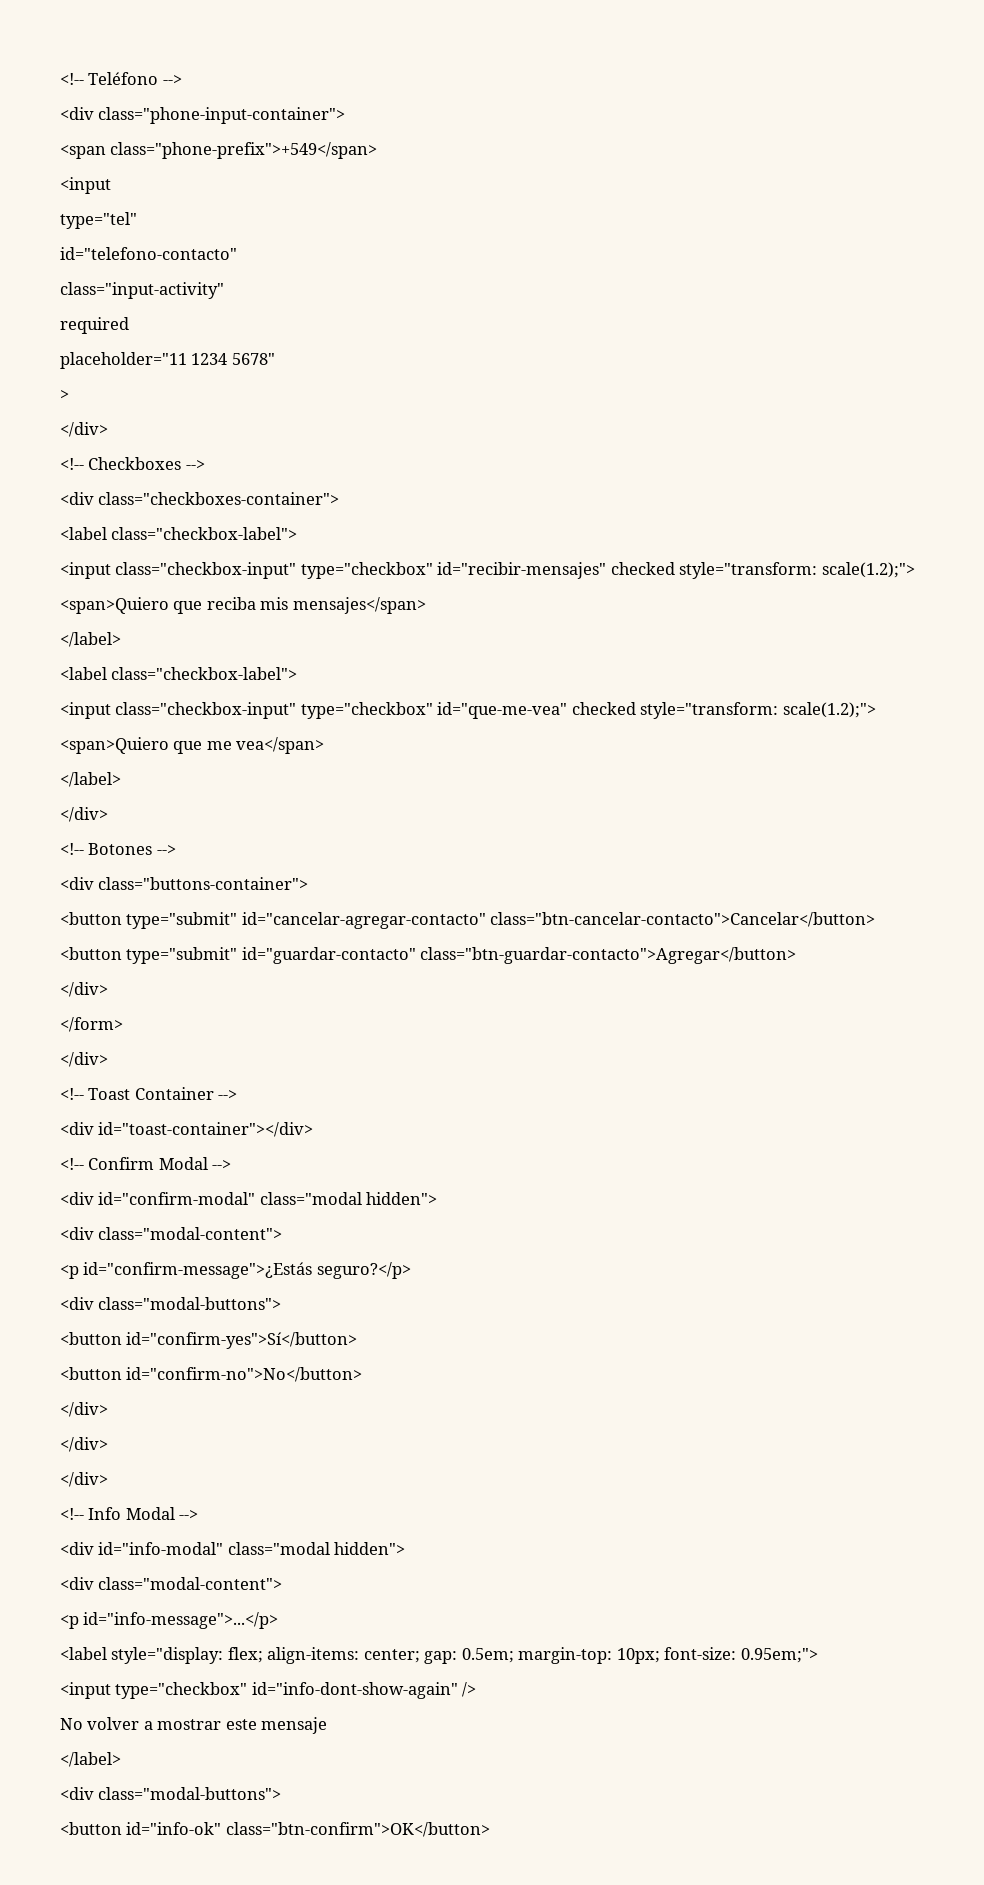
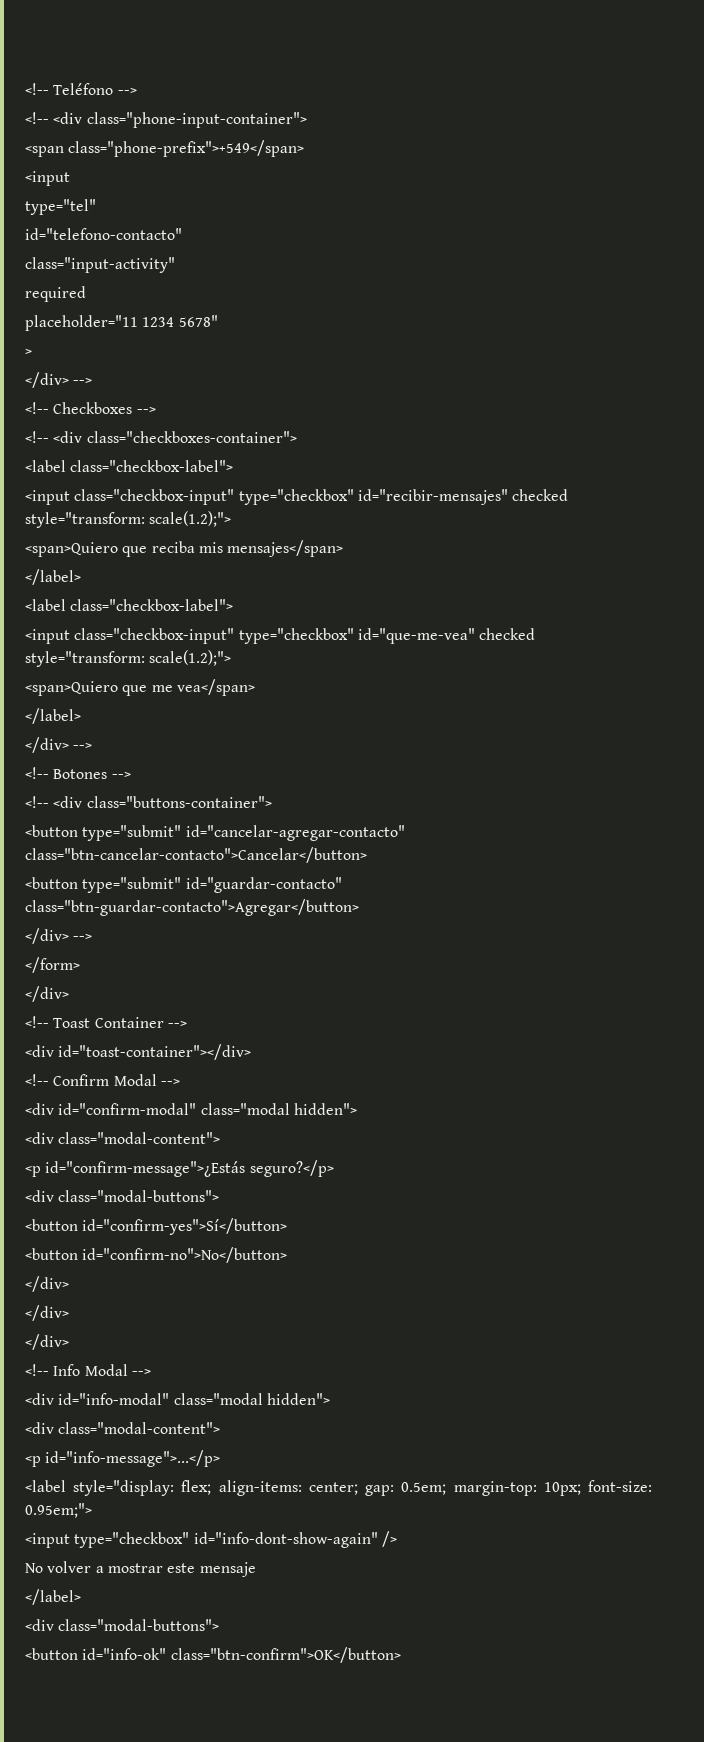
- <div class="phone-input-container">
+ <!-- <div class="phone-input-container">
  >
- </div>
+ </div> -->
- <div class="checkboxes-container">
+ <!-- <div class="checkboxes-container">
  <span>Quiero que me vea</span>
  </label>
- </div>
+ </div> -->
- <div class="buttons-container">
+ <!-- <div class="buttons-container">
  <button type="submit" id="guardar-contacto" class="btn-guardar-contacto">Agregar</button>
- </div>
+ </div> -->

